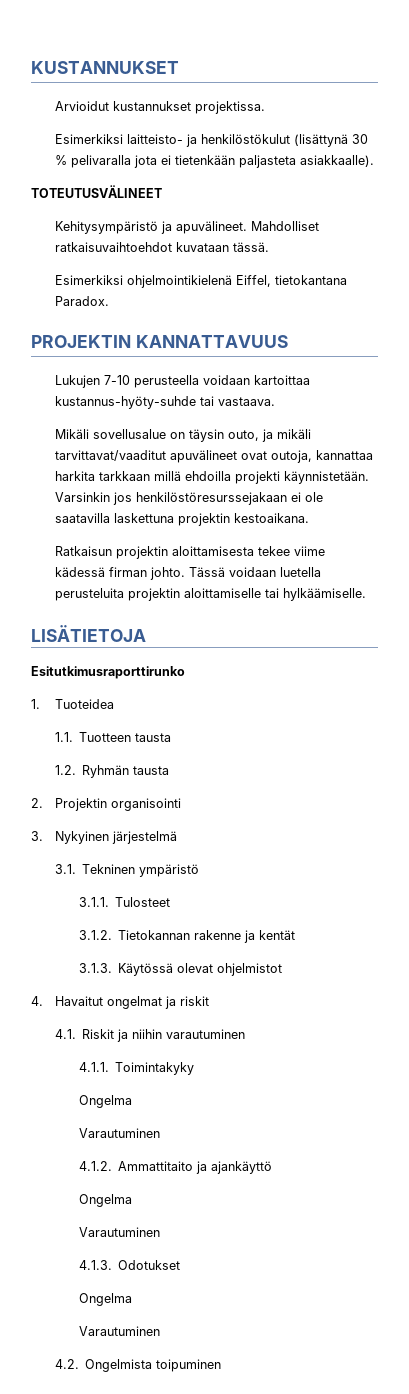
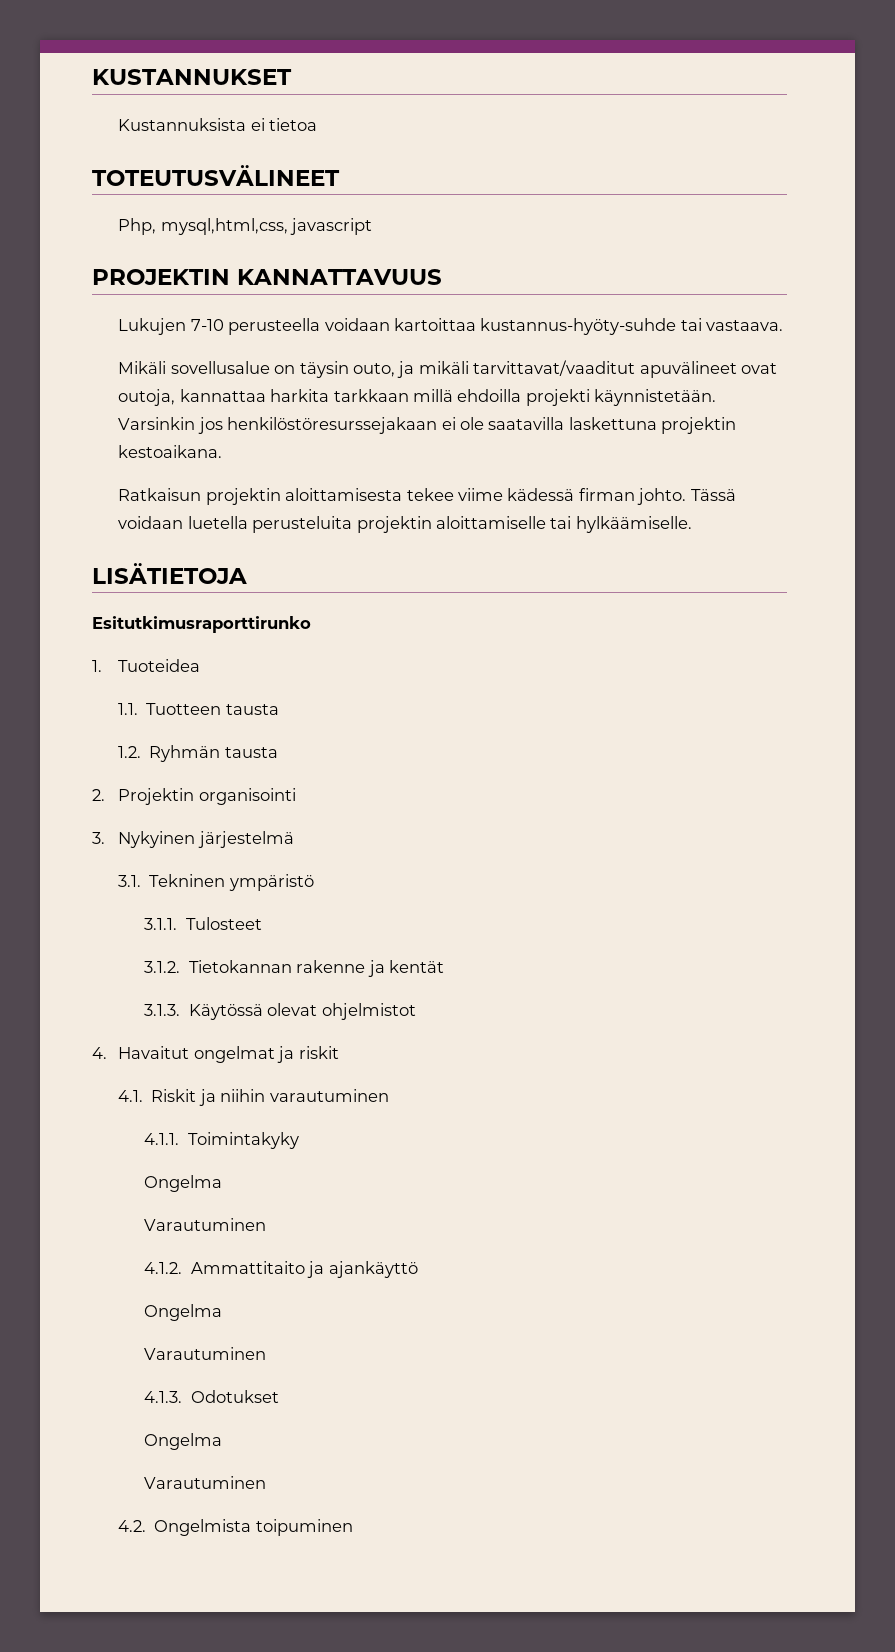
- Arvioidut kustannukset projektissa.
- Esimerkiksi laitteisto- ja henkilöstökulut (lisättynä 30 % pelivaralla jota ei tietenkään paljasteta asiakkaalle).
+ Kustannuksista ei tietoa
  TOTEUTUSVÄLINEET
- Kehitysympäristö ja apuvälineet. Mahdolliset ratkaisuvaihtoehdot kuvataan tässä.
- Esimerkiksi ohjelmointikielenä Eiffel, tietokantana Paradox.
+ Php, mysql,html,css, javascript

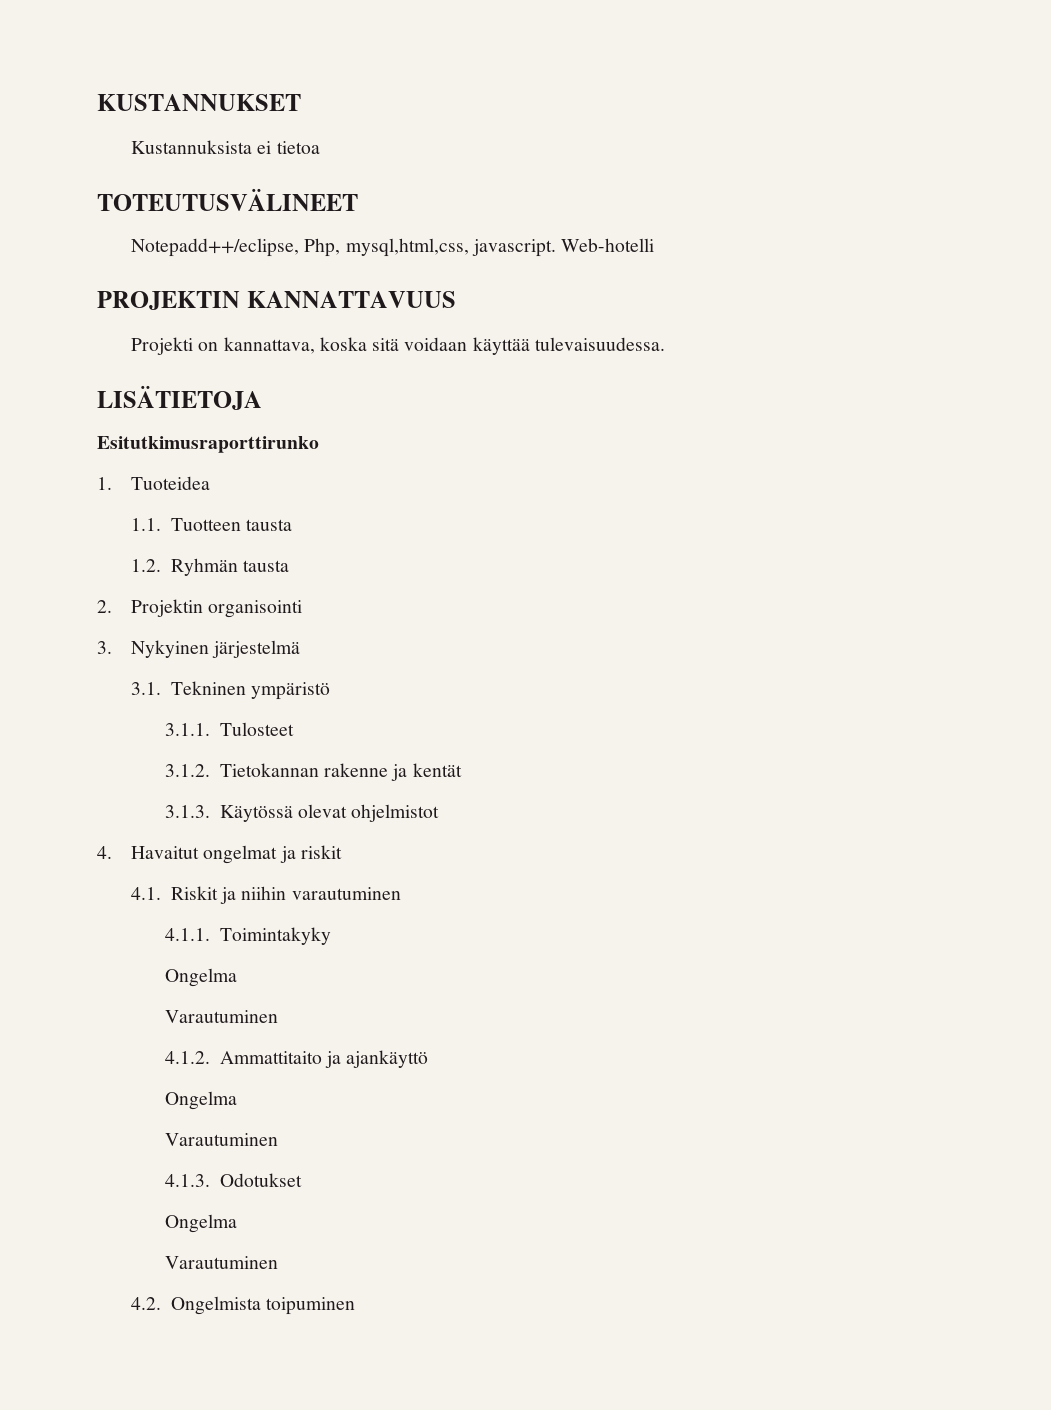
- Php, mysql,html,css, javascript
+ Notepadd++/eclipse, Php, mysql,html,css, javascript. Web-hotelli
- Lukujen 7-10 perusteella voidaan kartoittaa kustannus-hyöty-suhde tai vastaava.
- Mikäli sovellusalue on täysin outo, ja mikäli tarvittavat/vaaditut apuvälineet ovat outoja, kannattaa harkita tarkkaan millä ehdoilla projekti käynnistetään. Varsinkin jos henkilöstöresurssejakaan ei ole saatavilla laskettuna projektin kestoaikana.
- Ratkaisun projektin aloittamisesta tekee viime kädessä firman johto. Tässä voidaan luetella perusteluita projektin aloittamiselle tai hylkäämiselle.
+ Projekti on kannattava, koska sitä voidaan käyttää tulevaisuudessa.

